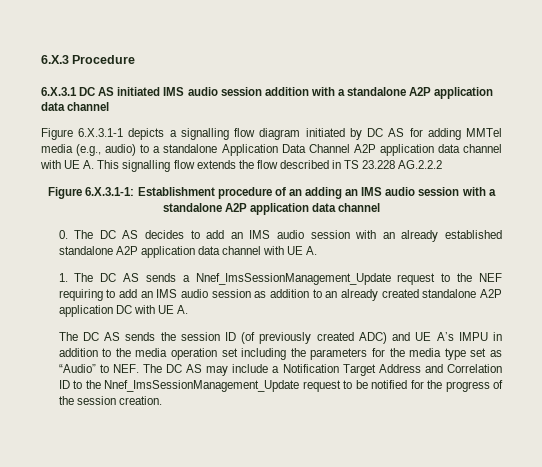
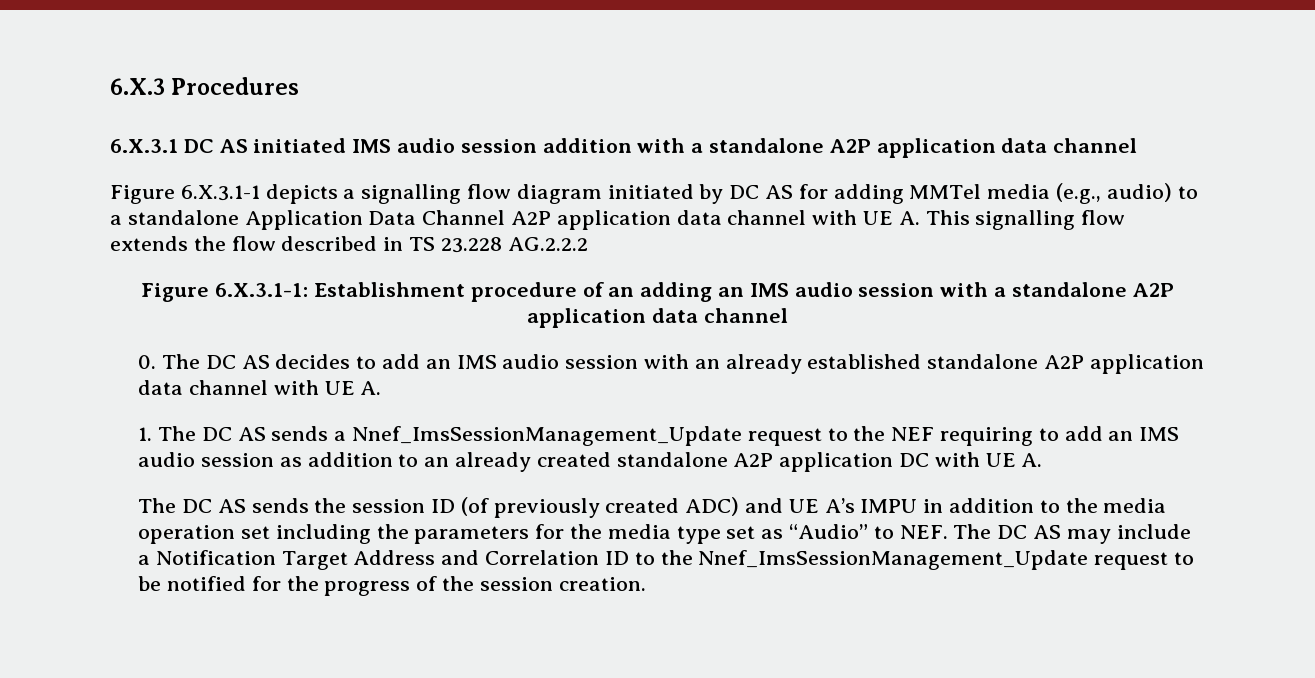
- 6.X.3 Procedure
+ 6.X.3 Procedures

